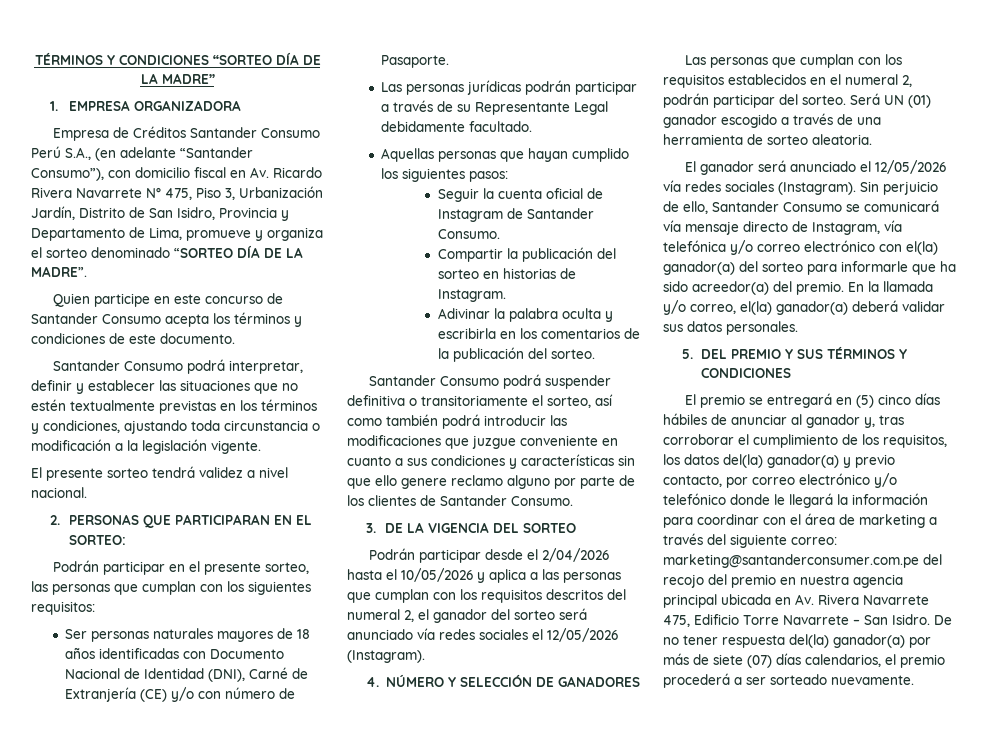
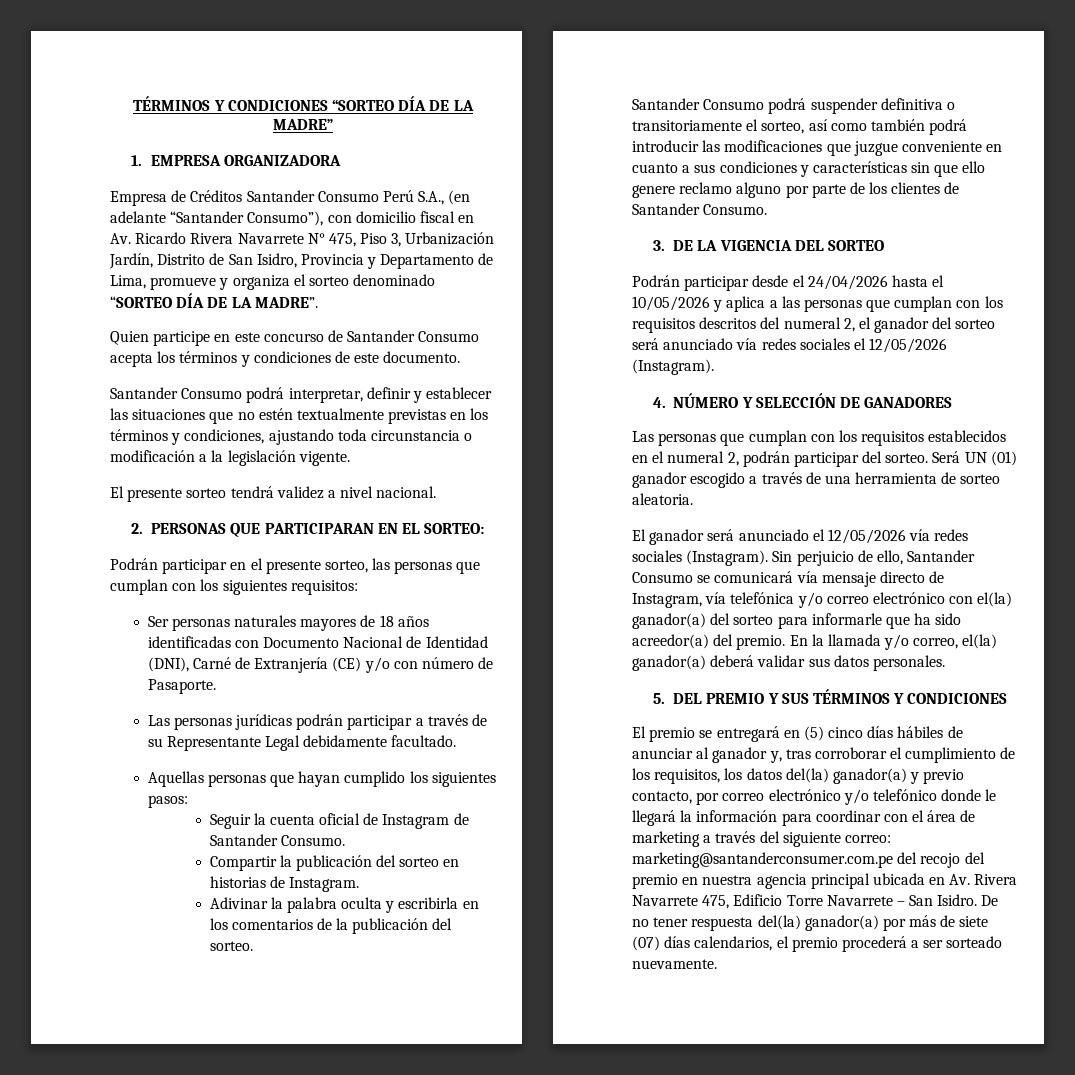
- Podrán participar desde el 2/04/2026 hasta el 10/05/2026 y aplica a las personas que cumplan con los requisitos descritos del numeral 2, el ganador del sorteo será anunciado vía redes sociales el 12/05/2026 (Instagram).
+ Podrán participar desde el 24/04/2026 hasta el 10/05/2026 y aplica a las personas que cumplan con los requisitos descritos del numeral 2, el ganador del sorteo será anunciado vía redes sociales el 12/05/2026 (Instagram).

